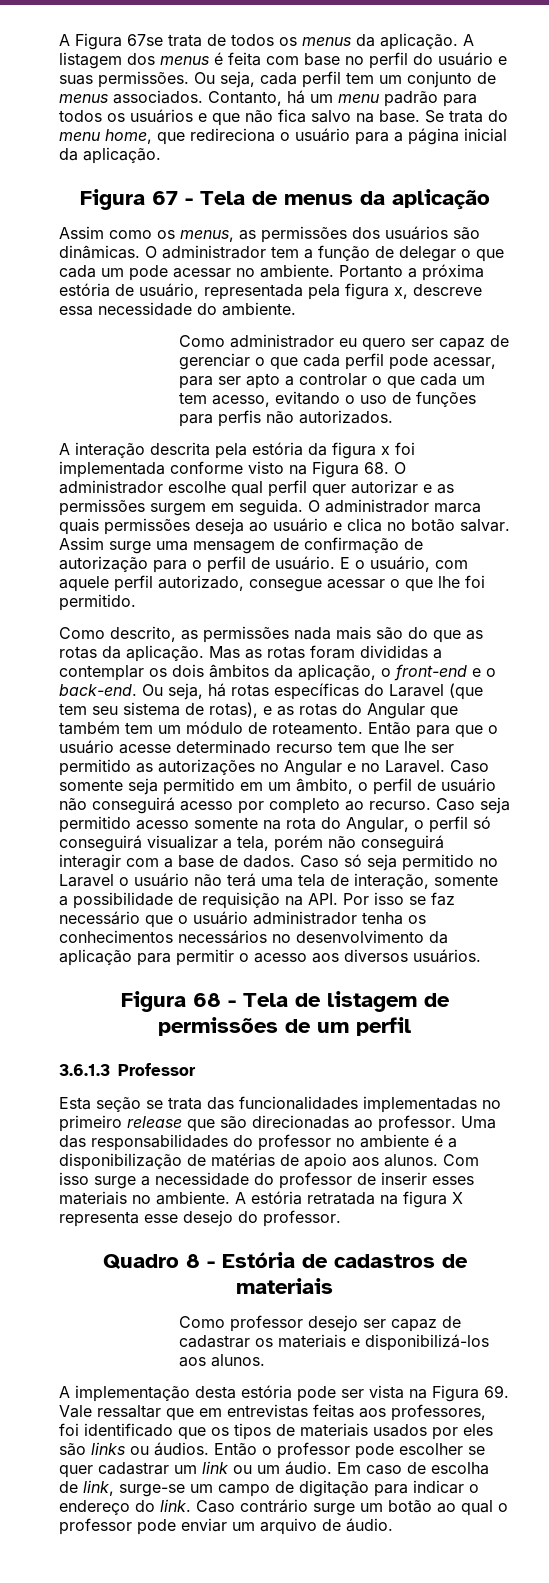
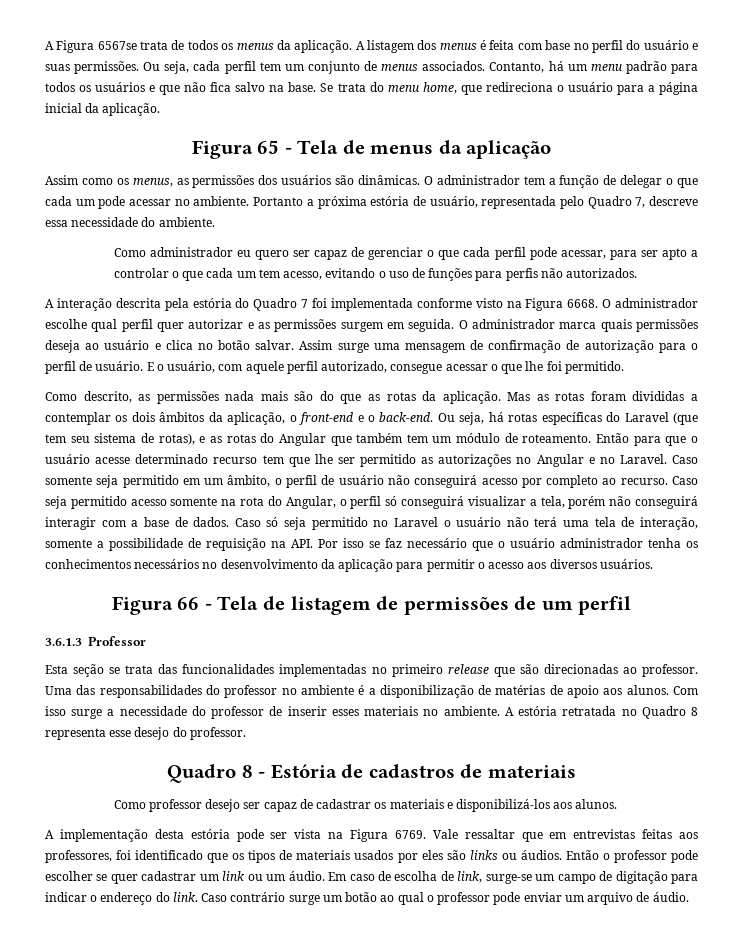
- A Figura 67se trata de todos os menus da aplicação.
+ A Figura 6567se trata de todos os menus da aplicação.
- Figura 67 - Tela de menus da aplicação
+ Figura 65 - Tela de menus da aplicação
- Portanto a próxima estória de usuário, representada pela figura x, descreve essa necessidade do ambiente.
+ Portanto a próxima estória de usuário, representada pelo Quadro 7, descreve essa necessidade do ambiente.
- A interação descrita pela estória da figura x foi implementada conforme visto na Figura 68. O administrador escolhe qual perfil quer autorizar e as permissões surgem em seguida.
+ A interação descrita pela estória do Quadro 7 foi implementada conforme visto na Figura 6668. O administrador escolhe qual perfil quer autorizar e as permissões surgem em seguida.
- Figura 68 - Tela de listagem de permissões de um perfil
+ Figura 66 - Tela de listagem de permissões de um perfil
- A estória retratada na figura X representa esse desejo do professor.
+ A estória retratada no Quadro 8 representa esse desejo do professor.
- A implementação desta estória pode ser vista na Figura 69. Vale ressaltar que em entrevistas feitas aos professores, foi identificado que os tipos de materiais usados por eles são links ou áudios.
+ A implementação desta estória pode ser vista na Figura 6769. Vale ressaltar que em entrevistas feitas aos professores, foi identificado que os tipos de materiais usados por eles são links ou áudios.

